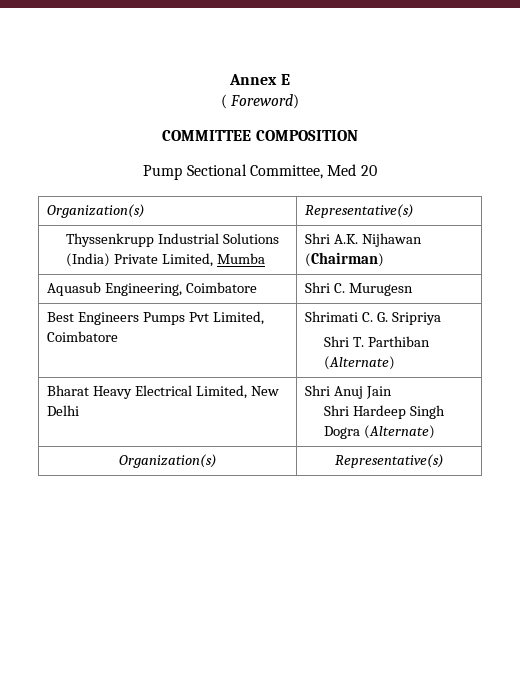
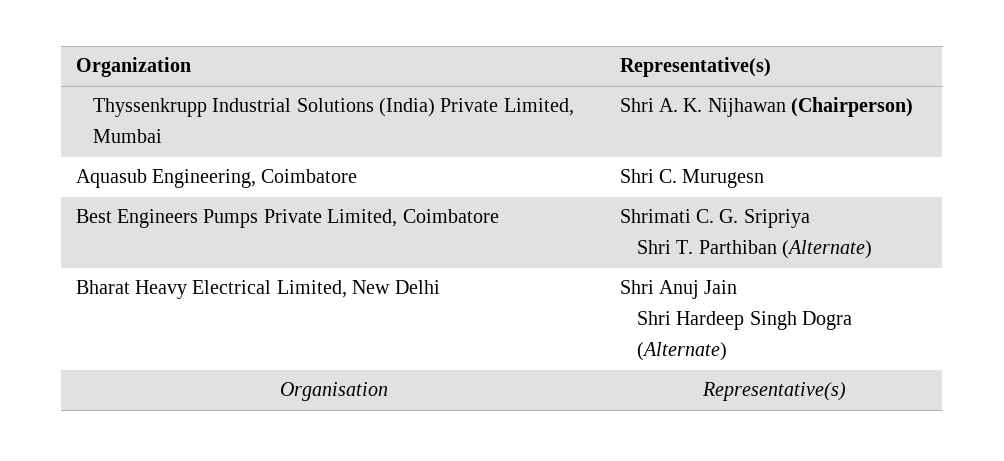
- Annex E
- ( Foreword)
- COMMITTEE COMPOSITION
- Pump Sectional Committee, Med 20
- Organization(s) | Representative(s)
+ Organization | Representative(s)
- Thyssenkrupp Industrial Solutions (India) Private Limited, Mumba | Shri A.K. Nijhawan (Chairman)
+ Thyssenkrupp Industrial Solutions (India) Private Limited, Mumbai | Shri A. K. Nijhawan (Chairperson)
- Best Engineers Pumps Pvt Limited, Coimbatore | Shrimati C. G. Sripriya
+ Best Engineers Pumps Private Limited, Coimbatore | Shrimati C. G. Sripriya
  Bharat Heavy Electrical Limited, New Delhi | Shri Anuj Jain
  Shri Hardeep Singh Dogra (Alternate)
- Organization(s) | Representative(s)
+ Organisation | Representative(s)

